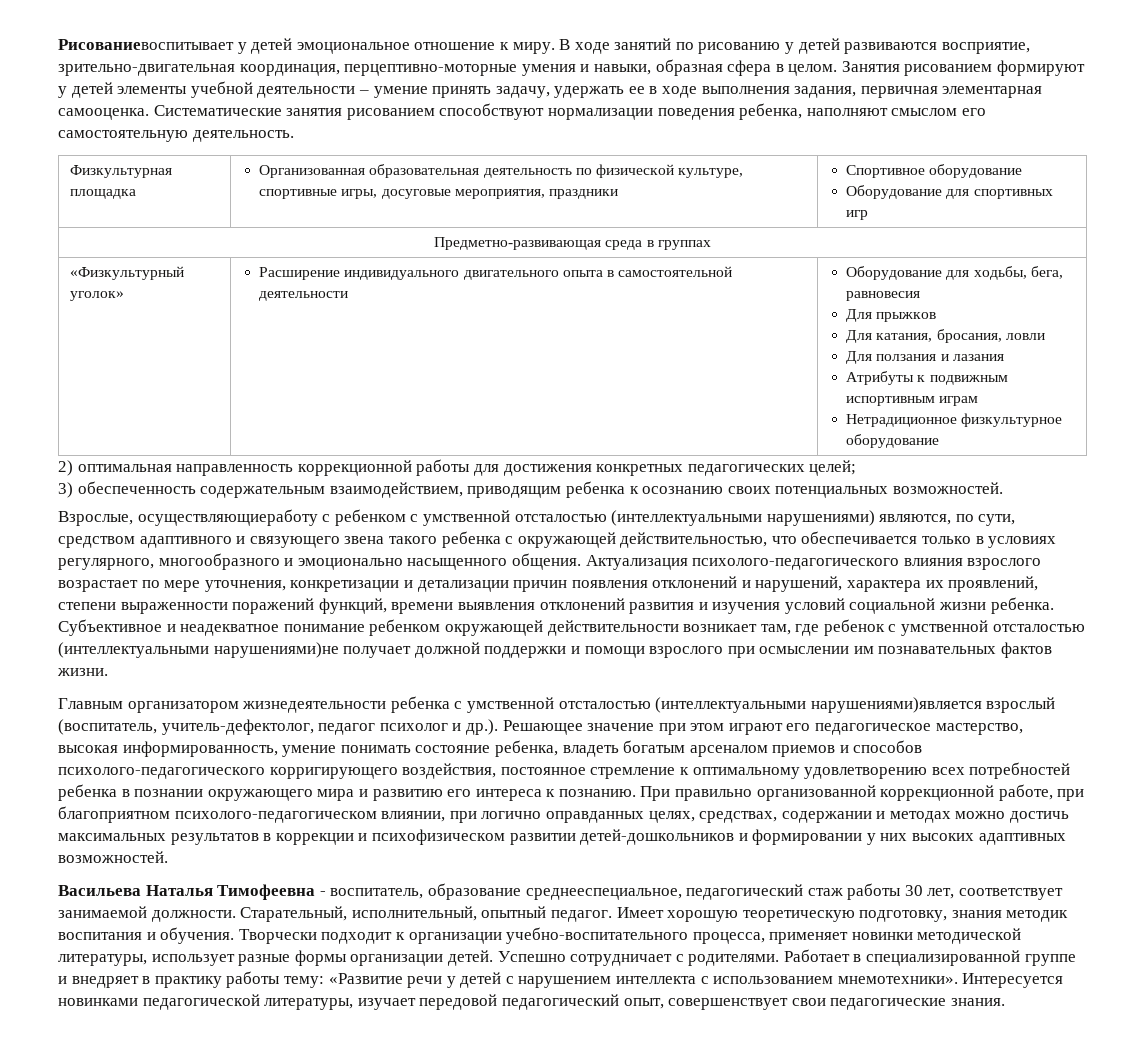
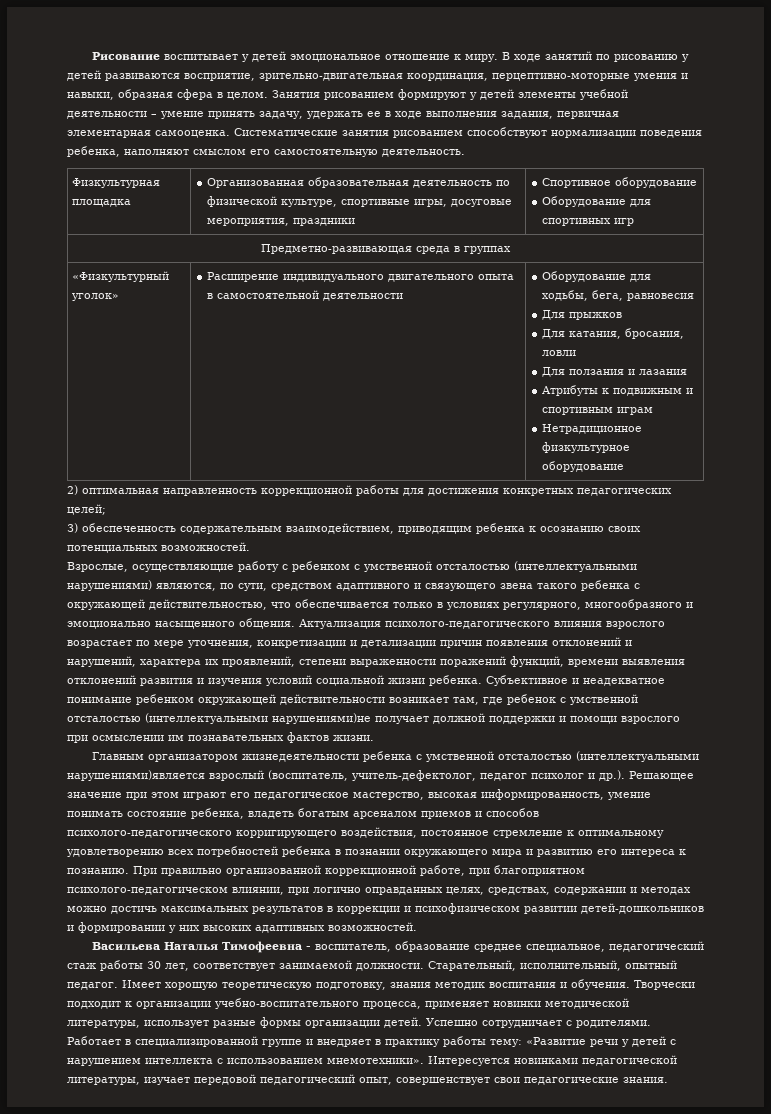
- Рисованиевоспитывает у детей эмоциональное отношение к миру.
+ Рисование воспитывает у детей эмоциональное отношение к миру.
  «Физкультурный уголок» | Расширение индивидуального двигательного опыта в самостоятельной деятельности | Оборудование для ходьбы, бега, равновесия
  Для прыжков
  Для катания, бросания, ловли
  Для ползания и лазания
- Атрибуты к подвижным испортивным играм
+ Атрибуты к подвижным и спортивным играм
- Взрослые, осуществляющиеработу с ребенком с умственной отсталостью (интеллектуальными нарушениями) являются, по сути, средством адаптивного и связующего звена такого ребенка с окружающей действительностью, что обеспечивается только в условиях регулярного, многообразного и эмоционально насыщенного общения.
+ Взрослые, осуществляющие работу с ребенком с умственной отсталостью (интеллектуальными нарушениями) являются, по сути, средством адаптивного и связующего звена такого ребенка с окружающей действительностью, что обеспечивается только в условиях регулярного, многообразного и эмоционально насыщенного общения.
- Васильева Наталья Тимофеевна - воспитатель, образование среднееспециальное, педагогический стаж работы 30 лет, соответствует занимаемой должности.
+ Васильева Наталья Тимофеевна - воспитатель, образование среднее специальное, педагогический стаж работы 30 лет, соответствует занимаемой должности.

